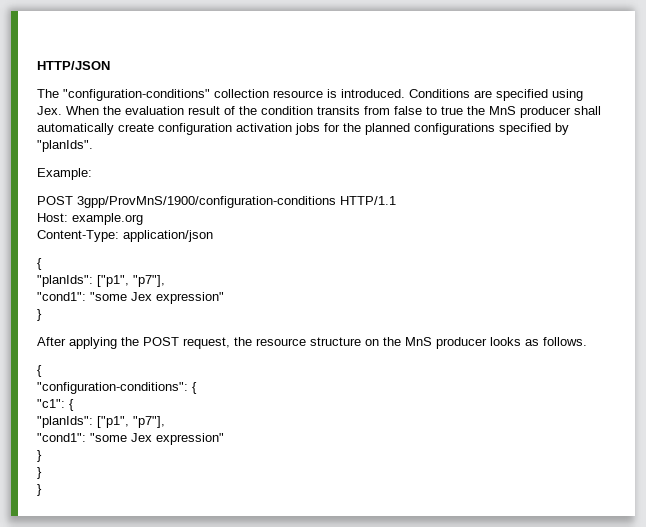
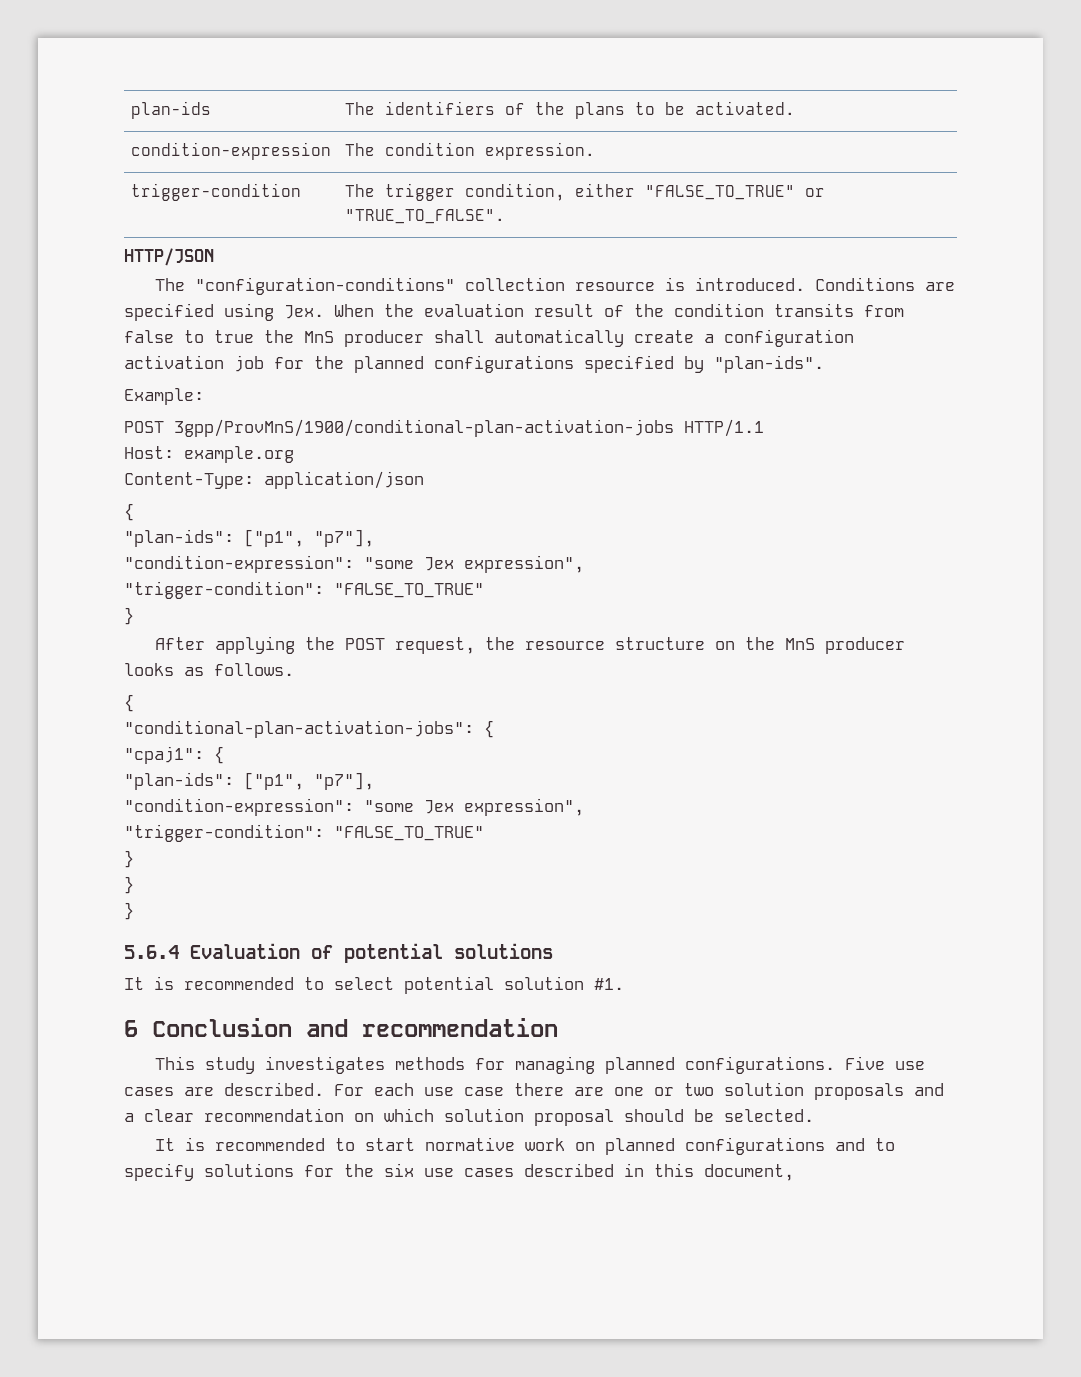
+ plan-ids | The identifiers of the plans to be activated.
+ condition-expression | The condition expression.
+ trigger-condition | The trigger condition, either "FALSE_TO_TRUE" or "TRUE_TO_FALSE".
- Conditions are specified using Jex. When the evaluation result of the condition transits from false to true the MnS producer shall automatically create configuration activation jobs for the planned configurations specified by "planIds".
+ Conditions are specified using Jex. When the evaluation result of the condition transits from false to true the MnS producer shall automatically create a configuration activation job for the planned configurations specified by "plan-ids".
- POST 3gpp/ProvMnS/1900/configuration-conditions HTTP/1.1
+ POST 3gpp/ProvMnS/1900/conditional-plan-activation-jobs HTTP/1.1
  Content-Type: application/json
  {
- "planIds": ["p1", "p7"],
- "cond1": "some Jex expression"
+ "plan-ids": ["p1", "p7"],
+ "condition-expression": "some Jex expression",
+ "trigger-condition": "FALSE_TO_TRUE"
- "configuration-conditions": {
- "c1": {
- "planIds": ["p1", "p7"],
- "cond1": "some Jex expression"
+ "conditional-plan-activation-jobs": {
+ "cpaj1": {
+ "plan-ids": ["p1", "p7"],
+ "condition-expression": "some Jex expression",
+ "trigger-condition": "FALSE_TO_TRUE"
+ 5.6.4 Evaluation of potential solutions
+ It is recommended to select potential solution #1.
+ 6 Conclusion and recommendation
+ This study investigates methods for managing planned configurations. Five use cases are described. For each use case there are one or two solution proposals and a clear recommendation on which solution proposal should be selected.
+ It is recommended to start normative work on planned configurations and to specify solutions for the six use cases described in this document,

